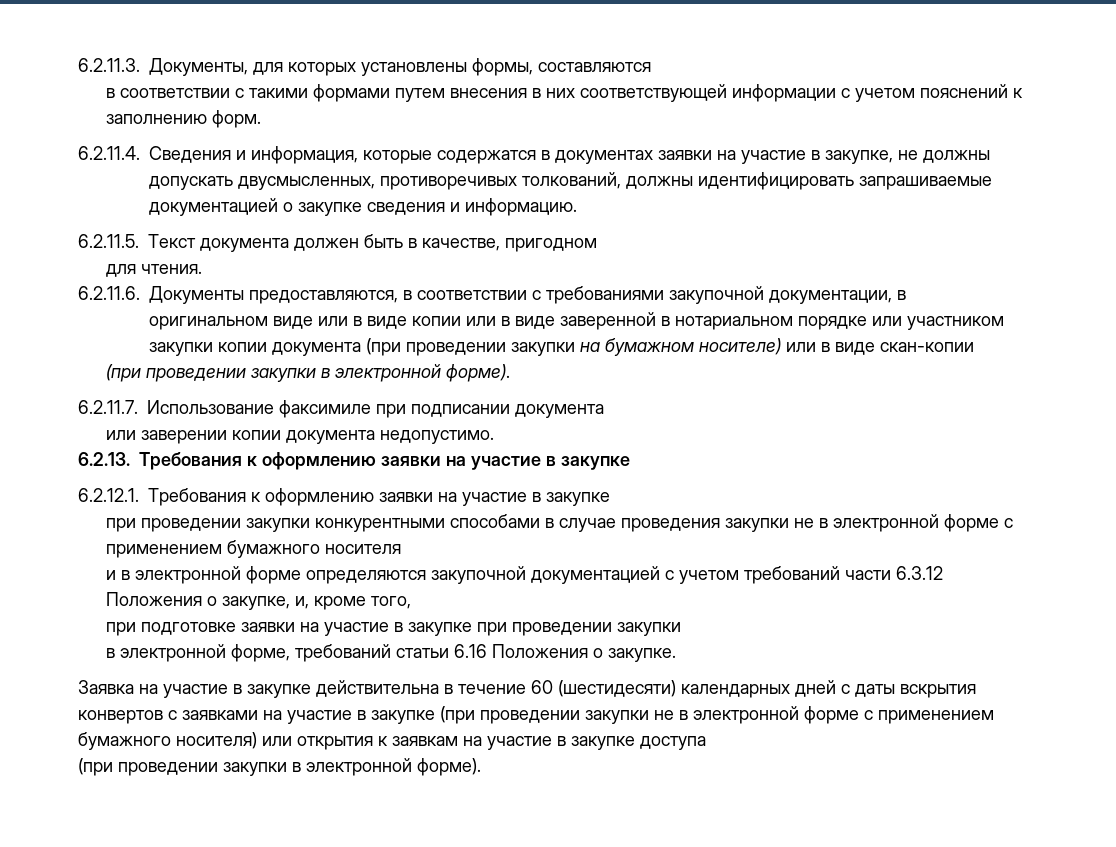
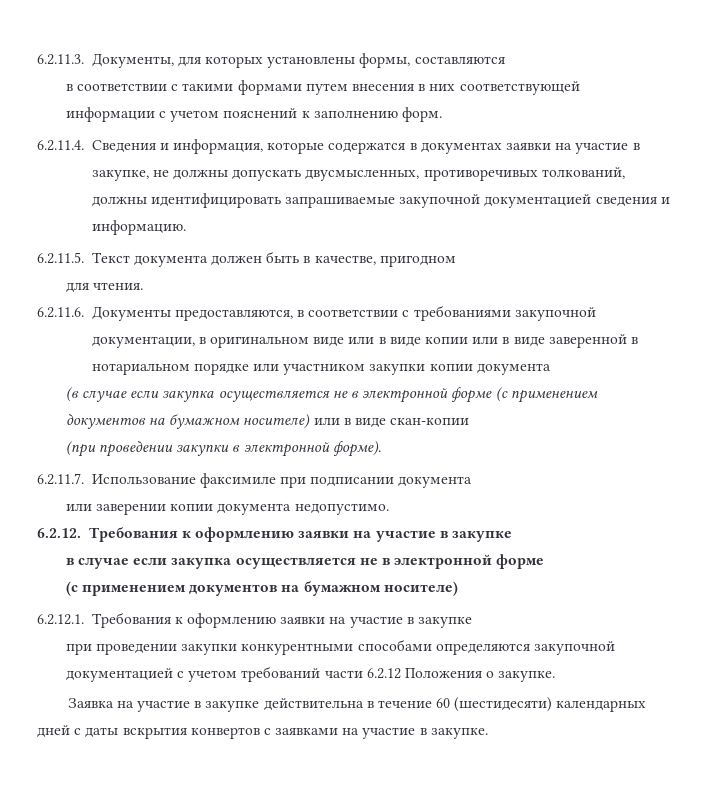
- 6.2.11.4. Сведения и информация, которые содержатся в документах заявки на участие в закупке, не должны допускать двусмысленных, противоречивых толкований, должны идентифицировать запрашиваемые документацией о закупке сведения и информацию.
+ 6.2.11.4. Сведения и информация, которые содержатся в документах заявки на участие в закупке, не должны допускать двусмысленных, противоречивых толкований, должны идентифицировать запрашиваемые закупочной документацией сведения и информацию.
- 6.2.11.6. Документы предоставляются, в соответствии с требованиями закупочной документации, в оригинальном виде или в виде копии или в виде заверенной в нотариальном порядке или участником закупки копии документа (при проведении закупки на бумажном носителе) или в виде скан-копии
+ 6.2.11.6. Документы предоставляются, в соответствии с требованиями закупочной документации, в оригинальном виде или в виде копии или в виде заверенной в нотариальном порядке или участником закупки копии документа
+ (в случае если закупка осуществляется не в электронной форме (с применением документов на бумажном носителе) или в виде скан-копии
- 6.2.13. Требования к оформлению заявки на участие в закупке
+ 6.2.12. Требования к оформлению заявки на участие в закупке
+ в случае если закупка осуществляется не в электронной форме
+ (с применением документов на бумажном носителе)
- при проведении закупки конкурентными способами в случае проведения закупки не в электронной форме с применением бумажного носителя
- и в электронной форме определяются закупочной документацией с учетом требований части 6.3.12 Положения о закупке, и, кроме того,
- при подготовке заявки на участие в закупке при проведении закупки
- в электронной форме, требований статьи 6.16 Положения о закупке.
+ при проведении закупки конкурентными способами определяются закупочной документацией с учетом требований части 6.2.12 Положения о закупке.
- Заявка на участие в закупке действительна в течение 60 (шестидесяти) календарных дней с даты вскрытия конвертов с заявками на участие в закупке (при проведении закупки не в электронной форме с применением бумажного носителя) или открытия к заявкам на участие в закупке доступа
- (при проведении закупки в электронной форме).
+ Заявка на участие в закупке действительна в течение 60 (шестидесяти) календарных дней с даты вскрытия конвертов с заявками на участие в закупке.

